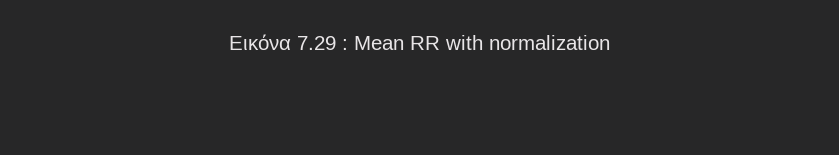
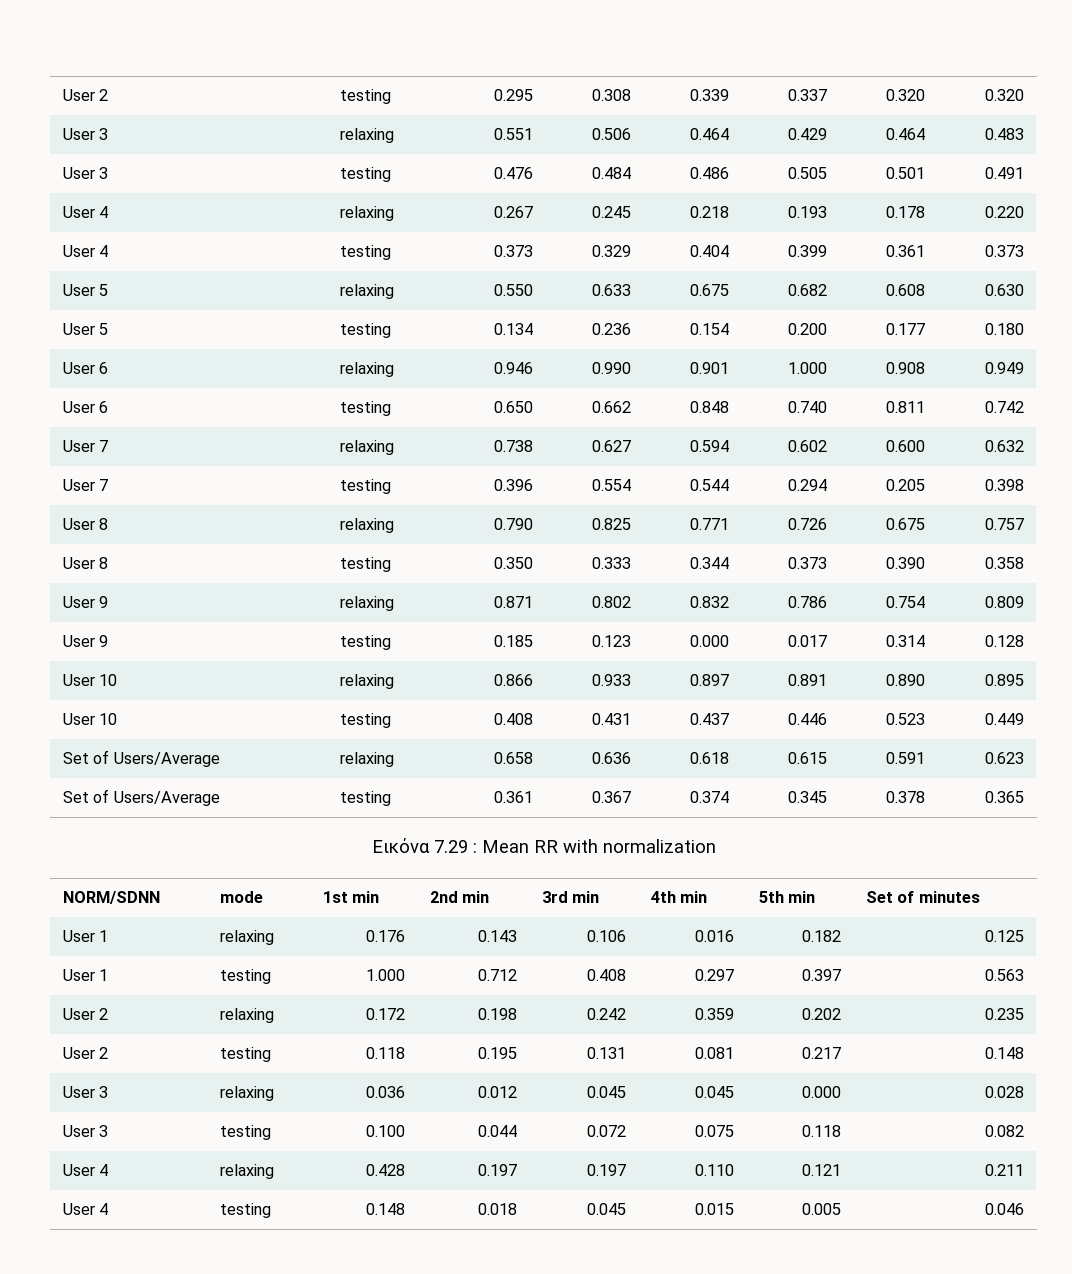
+ User 2 | testing | 0.295 | 0.308 | 0.339 | 0.337 | 0.320 | 0.320
+ User 3 | relaxing | 0.551 | 0.506 | 0.464 | 0.429 | 0.464 | 0.483
+ User 3 | testing | 0.476 | 0.484 | 0.486 | 0.505 | 0.501 | 0.491
+ User 4 | relaxing | 0.267 | 0.245 | 0.218 | 0.193 | 0.178 | 0.220
+ User 4 | testing | 0.373 | 0.329 | 0.404 | 0.399 | 0.361 | 0.373
+ User 5 | relaxing | 0.550 | 0.633 | 0.675 | 0.682 | 0.608 | 0.630
+ User 5 | testing | 0.134 | 0.236 | 0.154 | 0.200 | 0.177 | 0.180
+ User 6 | relaxing | 0.946 | 0.990 | 0.901 | 1.000 | 0.908 | 0.949
+ User 6 | testing | 0.650 | 0.662 | 0.848 | 0.740 | 0.811 | 0.742
+ User 7 | relaxing | 0.738 | 0.627 | 0.594 | 0.602 | 0.600 | 0.632
+ User 7 | testing | 0.396 | 0.554 | 0.544 | 0.294 | 0.205 | 0.398
+ User 8 | relaxing | 0.790 | 0.825 | 0.771 | 0.726 | 0.675 | 0.757
+ User 8 | testing | 0.350 | 0.333 | 0.344 | 0.373 | 0.390 | 0.358
+ User 9 | relaxing | 0.871 | 0.802 | 0.832 | 0.786 | 0.754 | 0.809
+ User 9 | testing | 0.185 | 0.123 | 0.000 | 0.017 | 0.314 | 0.128
+ User 10 | relaxing | 0.866 | 0.933 | 0.897 | 0.891 | 0.890 | 0.895
+ User 10 | testing | 0.408 | 0.431 | 0.437 | 0.446 | 0.523 | 0.449
+ Set of Users/Average | relaxing | 0.658 | 0.636 | 0.618 | 0.615 | 0.591 | 0.623
+ Set of Users/Average | testing | 0.361 | 0.367 | 0.374 | 0.345 | 0.378 | 0.365
+ NORM/SDNN | mode | 1st min | 2nd min | 3rd min | 4th min | 5th min | Set of minutes
+ User 1 | relaxing | 0.176 | 0.143 | 0.106 | 0.016 | 0.182 | 0.125
+ User 1 | testing | 1.000 | 0.712 | 0.408 | 0.297 | 0.397 | 0.563
+ User 2 | relaxing | 0.172 | 0.198 | 0.242 | 0.359 | 0.202 | 0.235
+ User 2 | testing | 0.118 | 0.195 | 0.131 | 0.081 | 0.217 | 0.148
+ User 3 | relaxing | 0.036 | 0.012 | 0.045 | 0.045 | 0.000 | 0.028
+ User 3 | testing | 0.100 | 0.044 | 0.072 | 0.075 | 0.118 | 0.082
+ User 4 | relaxing | 0.428 | 0.197 | 0.197 | 0.110 | 0.121 | 0.211
+ User 4 | testing | 0.148 | 0.018 | 0.045 | 0.015 | 0.005 | 0.046

